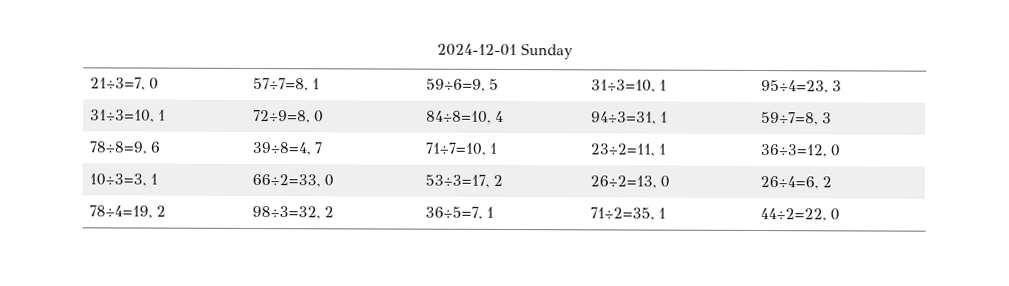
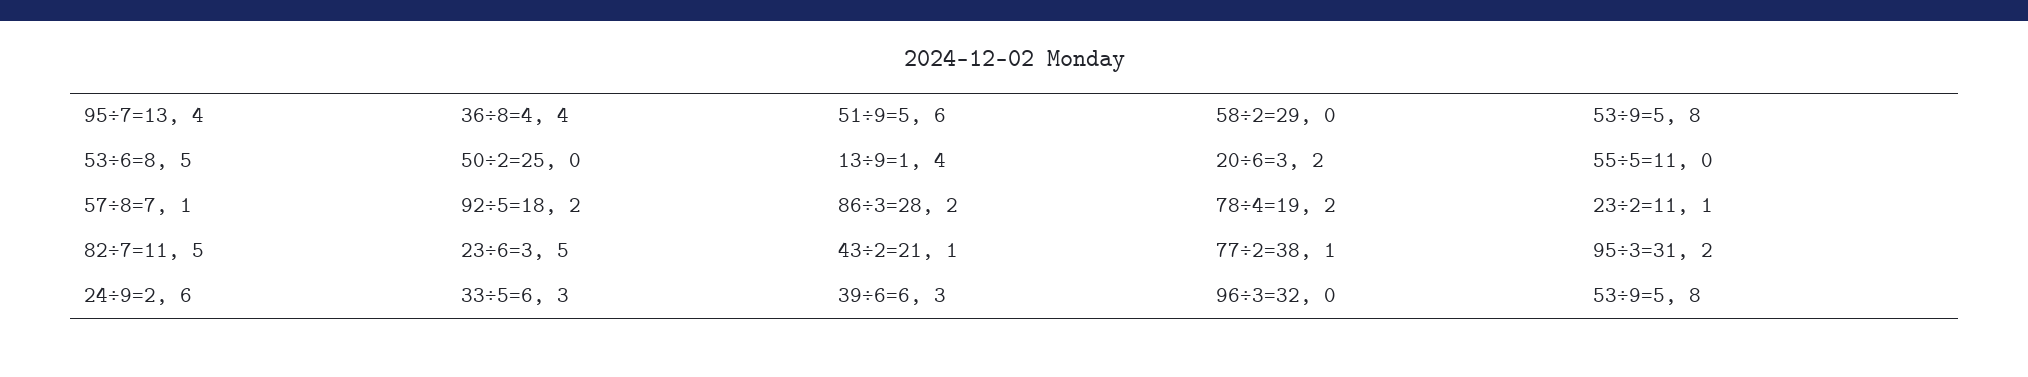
- 2024-12-01 Sunday
- 21÷3=7, 0 | 57÷7=8, 1 | 59÷6=9, 5 | 31÷3=10, 1 | 95÷4=23, 3
- 31÷3=10, 1 | 72÷9=8, 0 | 84÷8=10, 4 | 94÷3=31, 1 | 59÷7=8, 3
- 78÷8=9, 6 | 39÷8=4, 7 | 71÷7=10, 1 | 23÷2=11, 1 | 36÷3=12, 0
- 10÷3=3, 1 | 66÷2=33, 0 | 53÷3=17, 2 | 26÷2=13, 0 | 26÷4=6, 2
- 78÷4=19, 2 | 98÷3=32, 2 | 36÷5=7, 1 | 71÷2=35, 1 | 44÷2=22, 0
+ 2024-12-02 Monday
+ 95÷7=13, 4 | 36÷8=4, 4 | 51÷9=5, 6 | 58÷2=29, 0 | 53÷9=5, 8
+ 53÷6=8, 5 | 50÷2=25, 0 | 13÷9=1, 4 | 20÷6=3, 2 | 55÷5=11, 0
+ 57÷8=7, 1 | 92÷5=18, 2 | 86÷3=28, 2 | 78÷4=19, 2 | 23÷2=11, 1
+ 82÷7=11, 5 | 23÷6=3, 5 | 43÷2=21, 1 | 77÷2=38, 1 | 95÷3=31, 2
+ 24÷9=2, 6 | 33÷5=6, 3 | 39÷6=6, 3 | 96÷3=32, 0 | 53÷9=5, 8

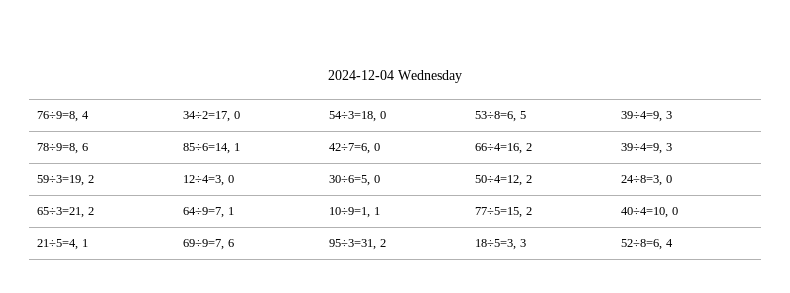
- 2024-12-02 Monday
- 95÷7=13, 4 | 36÷8=4, 4 | 51÷9=5, 6 | 58÷2=29, 0 | 53÷9=5, 8
- 53÷6=8, 5 | 50÷2=25, 0 | 13÷9=1, 4 | 20÷6=3, 2 | 55÷5=11, 0
- 57÷8=7, 1 | 92÷5=18, 2 | 86÷3=28, 2 | 78÷4=19, 2 | 23÷2=11, 1
- 82÷7=11, 5 | 23÷6=3, 5 | 43÷2=21, 1 | 77÷2=38, 1 | 95÷3=31, 2
- 24÷9=2, 6 | 33÷5=6, 3 | 39÷6=6, 3 | 96÷3=32, 0 | 53÷9=5, 8
+ 2024-12-04 Wednesday
+ 76÷9=8, 4 | 34÷2=17, 0 | 54÷3=18, 0 | 53÷8=6, 5 | 39÷4=9, 3
+ 78÷9=8, 6 | 85÷6=14, 1 | 42÷7=6, 0 | 66÷4=16, 2 | 39÷4=9, 3
+ 59÷3=19, 2 | 12÷4=3, 0 | 30÷6=5, 0 | 50÷4=12, 2 | 24÷8=3, 0
+ 65÷3=21, 2 | 64÷9=7, 1 | 10÷9=1, 1 | 77÷5=15, 2 | 40÷4=10, 0
+ 21÷5=4, 1 | 69÷9=7, 6 | 95÷3=31, 2 | 18÷5=3, 3 | 52÷8=6, 4

